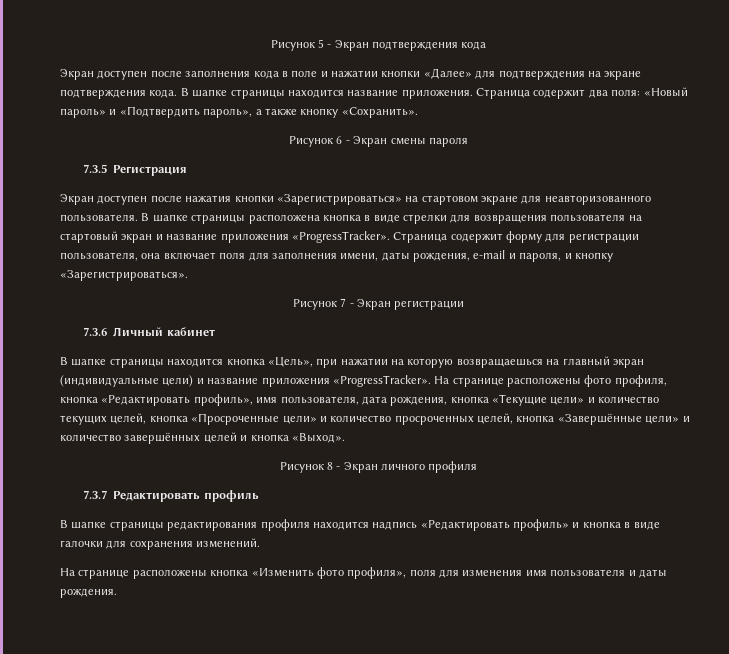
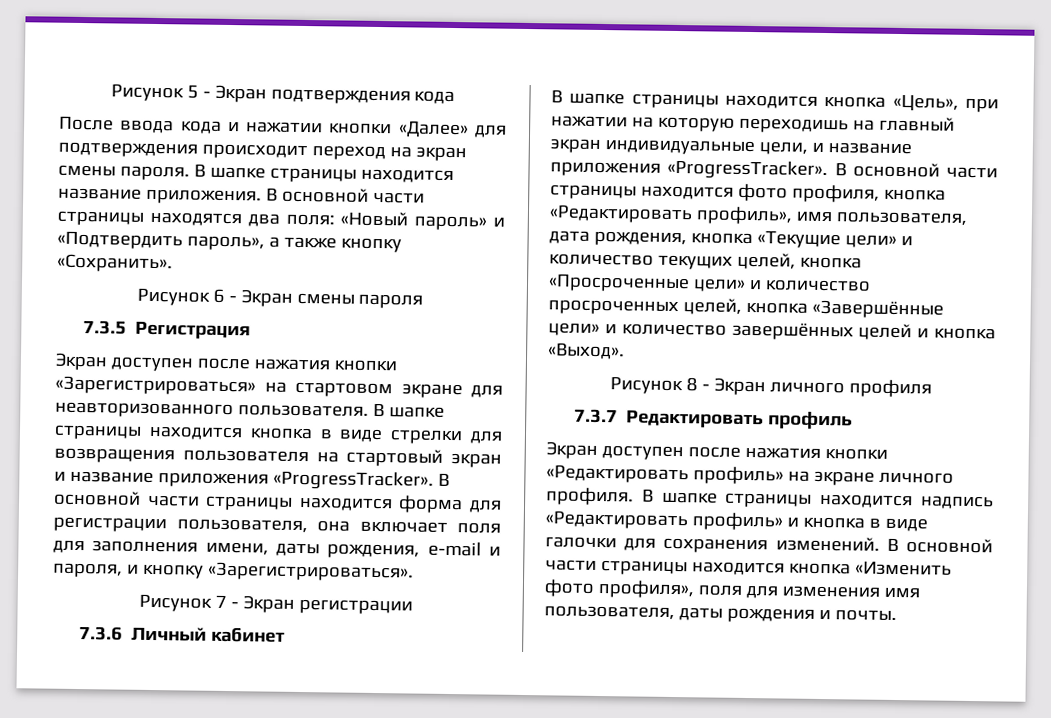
- Экран доступен после заполнения кода в поле и нажатии кнопки «Далее» для подтверждения на экране подтверждения кода.
+ После ввода кода и нажатии кнопки «Далее» для подтверждения происходит переход на экран смены пароля.
- Страница содержит два поля: «Новый пароль» и «Подтвердить пароль», а также кнопку «Сохранить».
+ В основной части страницы находятся два поля: «Новый пароль» и «Подтвердить пароль», а также кнопку «Сохранить».
- В шапке страницы расположена кнопка в виде стрелки для возвращения пользователя на стартовый экран и название приложения «ProgressTracker».
+ В шапке страницы находится кнопка в виде стрелки для возвращения пользователя на стартовый экран и название приложения «ProgressTracker».
- Страница содержит форму для регистрации пользователя, она включает поля для заполнения имени, даты рождения, e-mail и пароля, и кнопку «Зарегистрироваться».
+ В основной части страницы находится форма для регистрации пользователя, она включает поля для заполнения имени, даты рождения, e-mail и пароля, и кнопку «Зарегистрироваться».
- В шапке страницы находится кнопка «Цель», при нажатии на которую возвращаешься на главный экран (индивидуальные цели) и название приложения «ProgressTracker». На странице расположены фото профиля, кнопка «Редактировать профиль», имя пользователя, дата рождения, кнопка «Текущие цели» и количество текущих целей, кнопка «Просроченные цели» и количество просроченных целей, кнопка «Завершённые цели» и количество завершённых целей и кнопка «Выход».
+ В шапке страницы находится кнопка «Цель», при нажатии на которую переходишь на главный экран индивидуальные цели, и название приложения «ProgressTracker». В основной части страницы находится фото профиля, кнопка «Редактировать профиль», имя пользователя, дата рождения, кнопка «Текущие цели» и количество текущих целей, кнопка «Просроченные цели» и количество просроченных целей, кнопка «Завершённые цели» и количество завершённых целей и кнопка «Выход».
- В шапке страницы редактирования профиля находится надпись «Редактировать профиль» и кнопка в виде галочки для сохранения изменений.
- На странице расположены кнопка «Изменить фото профиля», поля для изменения имя пользователя и даты рождения.
+ Экран доступен после нажатия кнопки «Редактировать профиль» на экране личного профиля. В шапке страницы находится надпись «Редактировать профиль» и кнопка в виде галочки для сохранения изменений. В основной части страницы находится кнопка «Изменить фото профиля», поля для изменения имя пользователя, даты рождения и почты.

